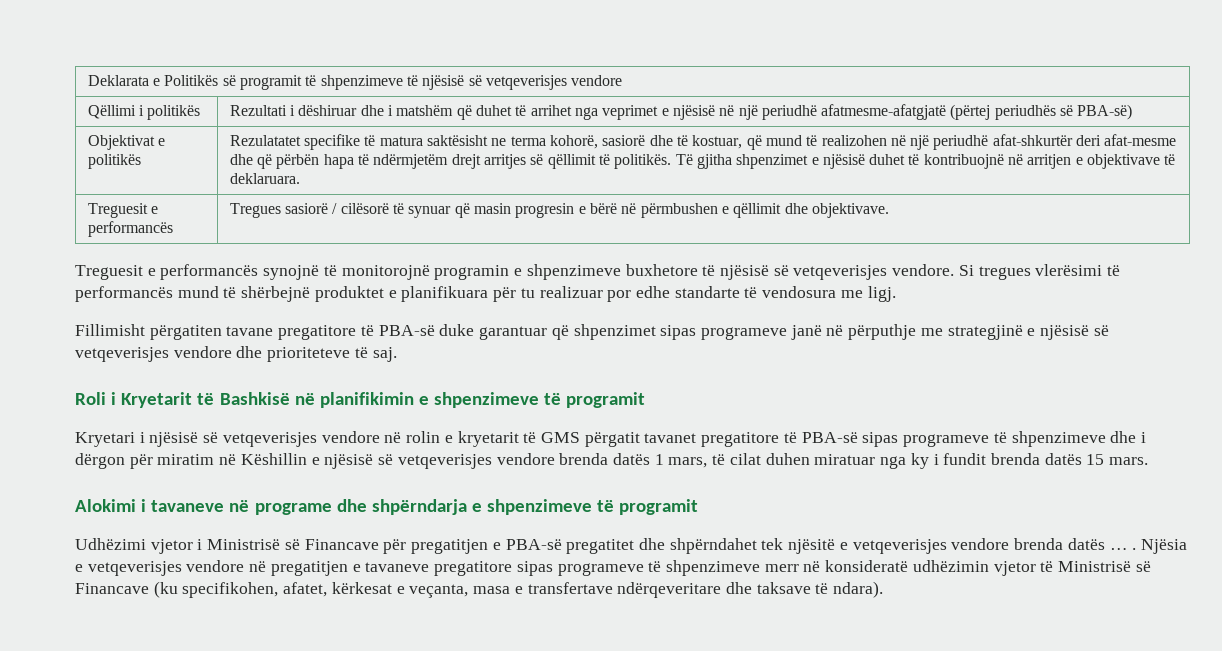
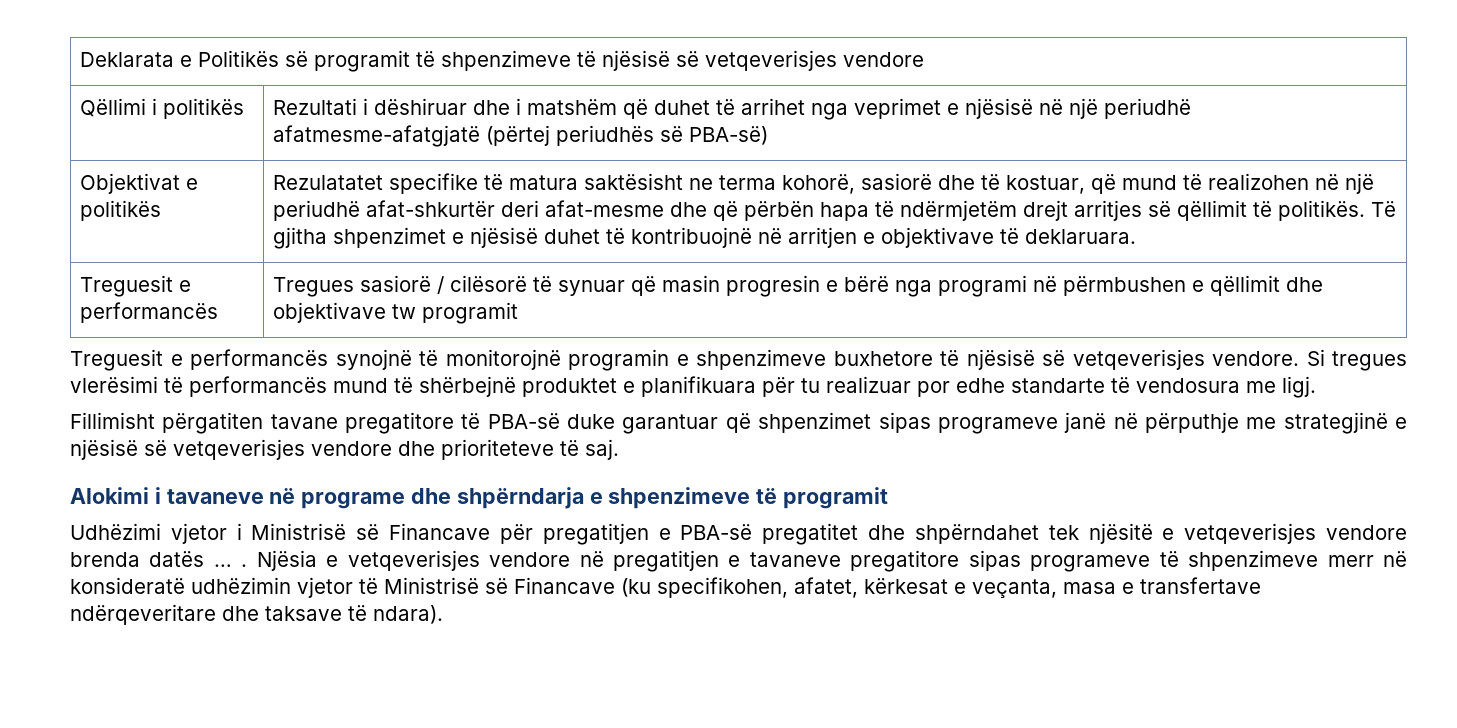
- Treguesit e performancës | Tregues sasiorë / cilësorë të synuar që masin progresin e bërë në përmbushen e qëllimit dhe objektivave.
+ Treguesit e performancës | Tregues sasiorë / cilësorë të synuar që masin progresin e bërë nga programi në përmbushen e qëllimit dhe objektivave tw programit
- Roli i Kryetarit të Bashkisë në planifikimin e shpenzimeve të programit
- Kryetari i njësisë së vetqeverisjes vendore në rolin e kryetarit të GMS përgatit tavanet pregatitore të PBA-së sipas programeve të shpenzimeve dhe i dërgon për miratim në Këshillin e njësisë së vetqeverisjes vendore brenda datës 1 mars, të cilat duhen miratuar nga ky i fundit brenda datës 15 mars.

